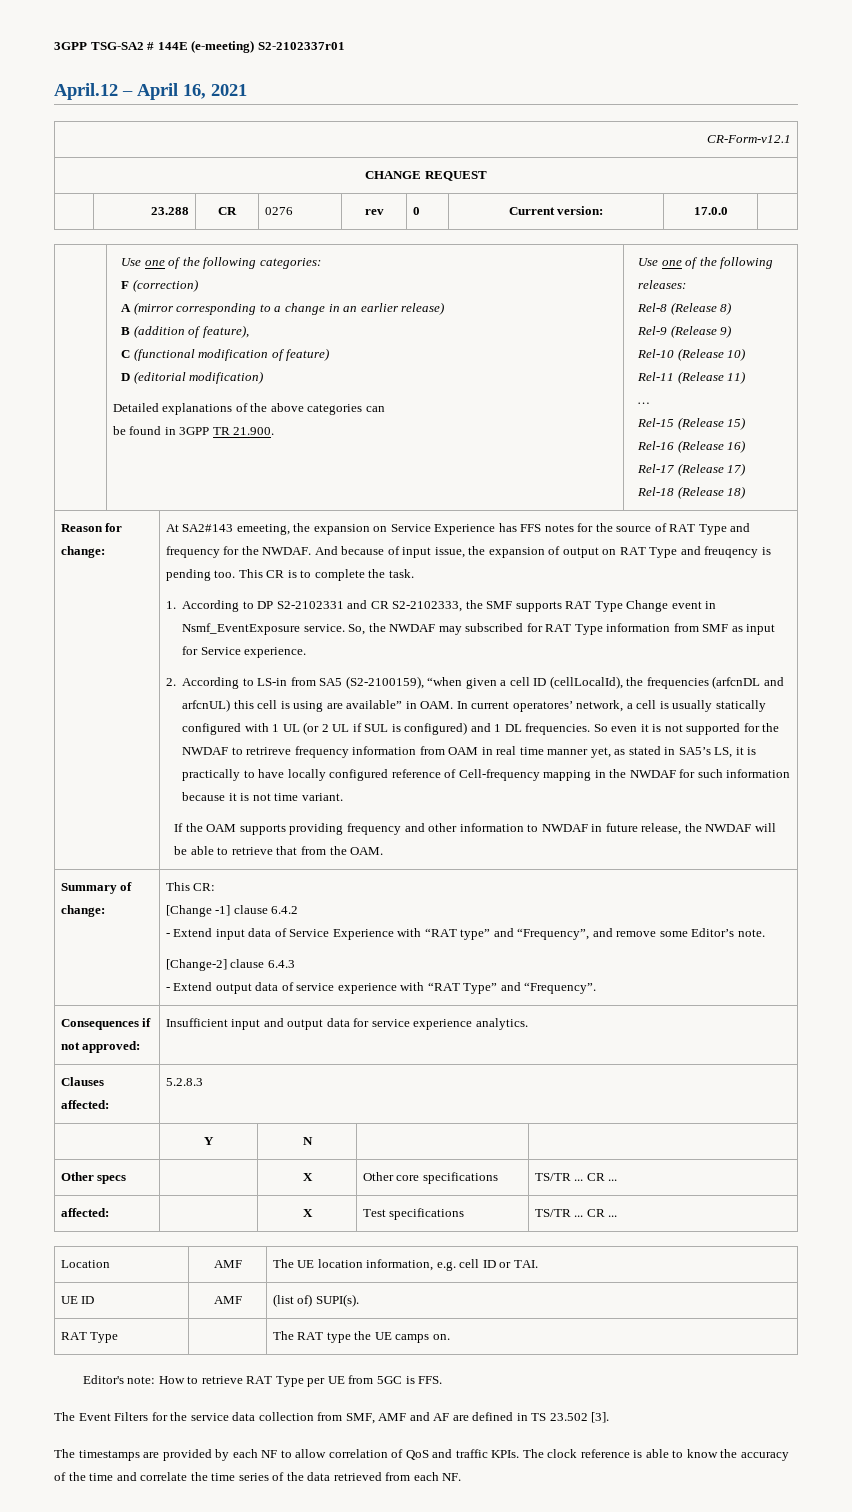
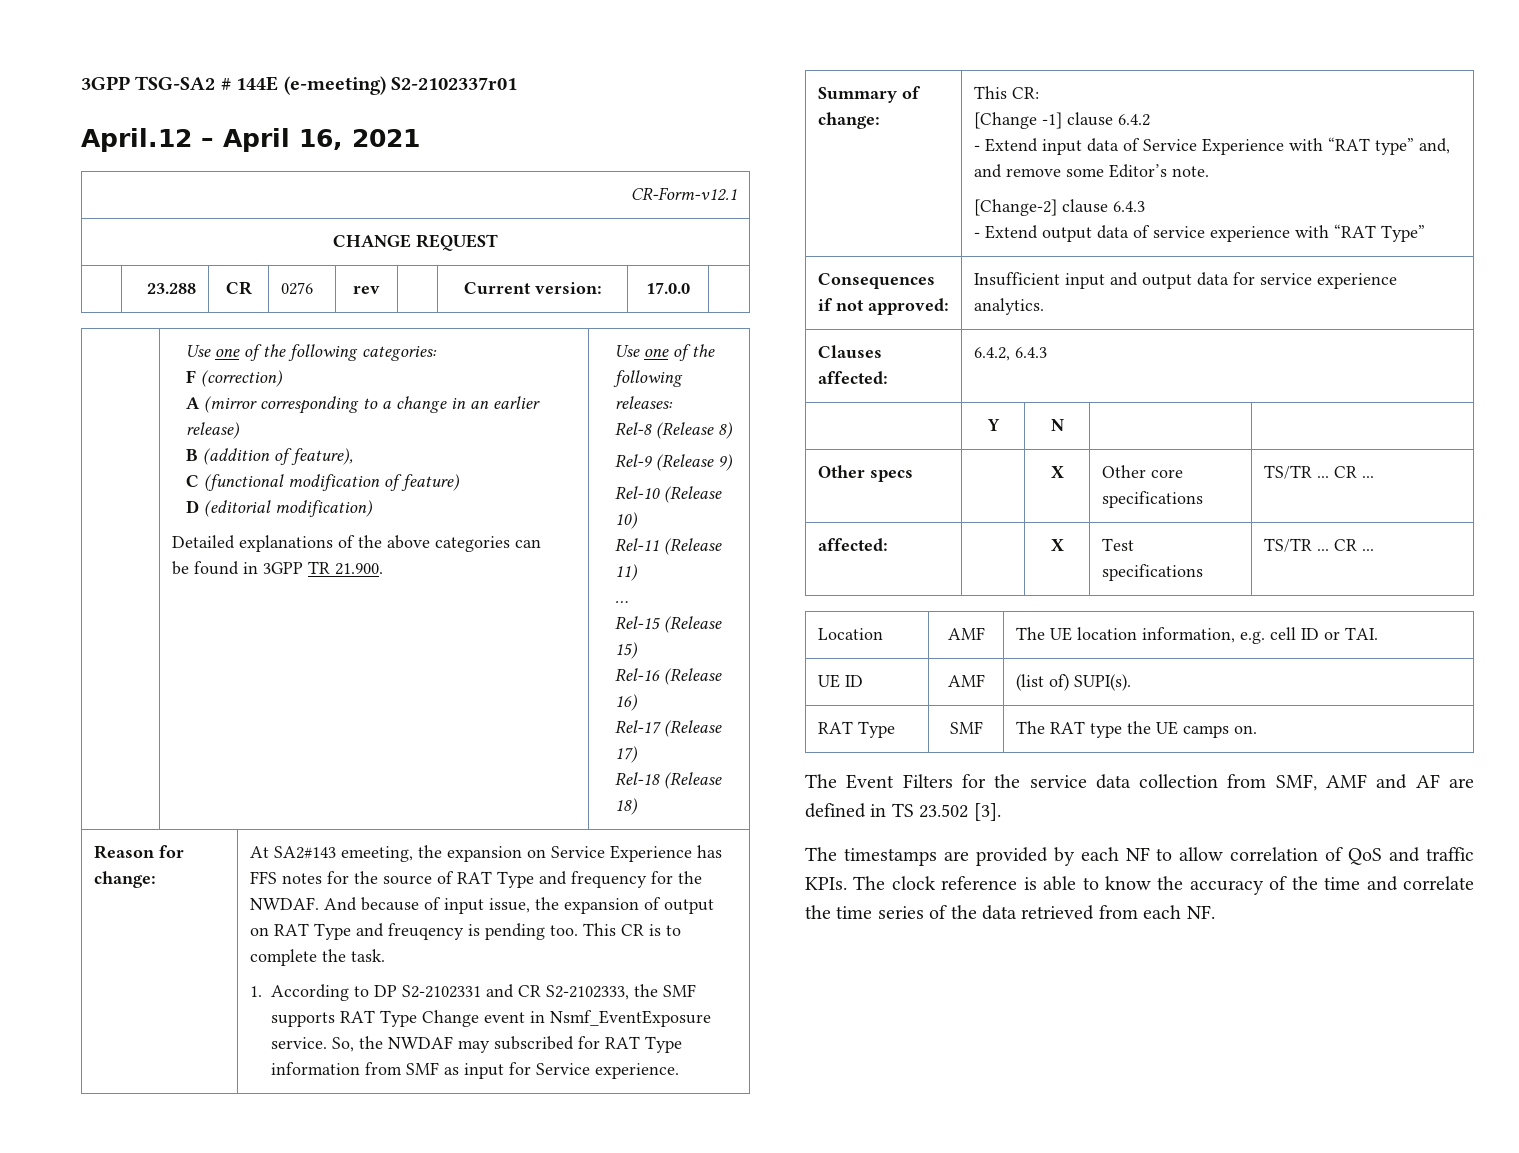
- | 23.288 | CR | 0276 | rev | 0 | Current version: | 17.0.0 |
+ | 23.288 | CR | 0276 | rev | | Current version: | 17.0.0 |
- 2. According to LS-in from SA5 (S2-2100159), “when given a cell ID (cellLocalId), the frequencies (arfcnDL and arfcnUL) this cell is using are available” in OAM. In current operatores’ network, a cell is usually statically configured with 1 UL (or 2 UL if SUL is configured) and 1 DL frequencies. So even it is not supported for the NWDAF to retrireve frequency information from OAM in real time manner yet, as stated in SA5’s LS, it is practically to have locally configured reference of Cell-frequency mapping in the NWDAF for such information because it is not time variant.
- If the OAM supports providing frequency and other information to NWDAF in future release, the NWDAF will be able to retrieve that from the OAM.
- - Extend input data of Service Experience with “RAT type” and “Frequency”, and remove some Editor’s note.
+ - Extend input data of Service Experience with “RAT type” and, and remove some Editor’s note.
- - Extend output data of service experience with “RAT Type” and “Frequency”.
+ - Extend output data of service experience with “RAT Type”
- Clauses affected: | 5.2.8.3
+ Clauses affected: | 6.4.2, 6.4.3
- RAT Type | | The RAT type the UE camps on.
+ RAT Type | SMF | The RAT type the UE camps on.
- Editor's note: How to retrieve RAT Type per UE from 5GC is FFS.

